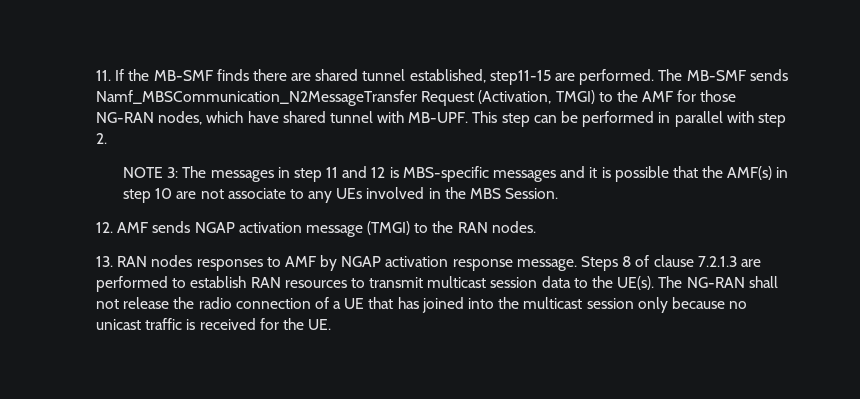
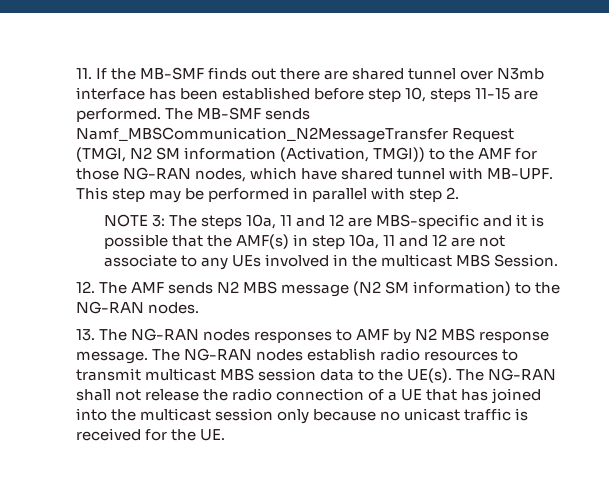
- 11. If the MB-SMF finds there are shared tunnel established, step11-15 are performed.
+ 11. If the MB-SMF finds out there are shared tunnel over N3mb interface has been established before step 10, steps 11-15 are performed.
- The MB-SMF sends Namf_MBSCommunication_N2MessageTransfer Request (Activation, TMGI) to the AMF for those NG-RAN nodes, which have shared tunnel with MB-UPF.
+ The MB-SMF sends Namf_MBSCommunication_N2MessageTransfer Request (TMGI, N2 SM information (Activation, TMGI)) to the AMF for those NG-RAN nodes, which have shared tunnel with MB-UPF.
- This step can be performed in parallel with step 2.
+ This step may be performed in parallel with step 2.
- NOTE 3: The messages in step 11 and 12 is MBS-specific messages and it is possible that the AMF(s) in step 10 are not associate to any UEs involved in the MBS Session.
+ NOTE 3: The steps 10a, 11 and 12 are MBS-specific and it is possible that the AMF(s) in step 10a, 11 and 12 are not associate to any UEs involved in the multicast MBS Session.
- 12. AMF sends NGAP activation message (TMGI) to the RAN nodes.
+ 12. The AMF sends N2 MBS message (N2 SM information) to the NG-RAN nodes.
- 13. RAN nodes responses to AMF by NGAP activation response message. Steps 8 of clause 7.2.1.3 are performed to establish RAN resources to transmit multicast session data to the UE(s).
+ 13. The NG-RAN nodes responses to AMF by N2 MBS response message. The NG-RAN nodes establish radio resources to transmit multicast MBS session data to the UE(s).

